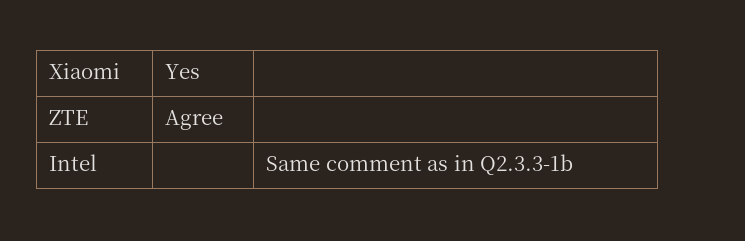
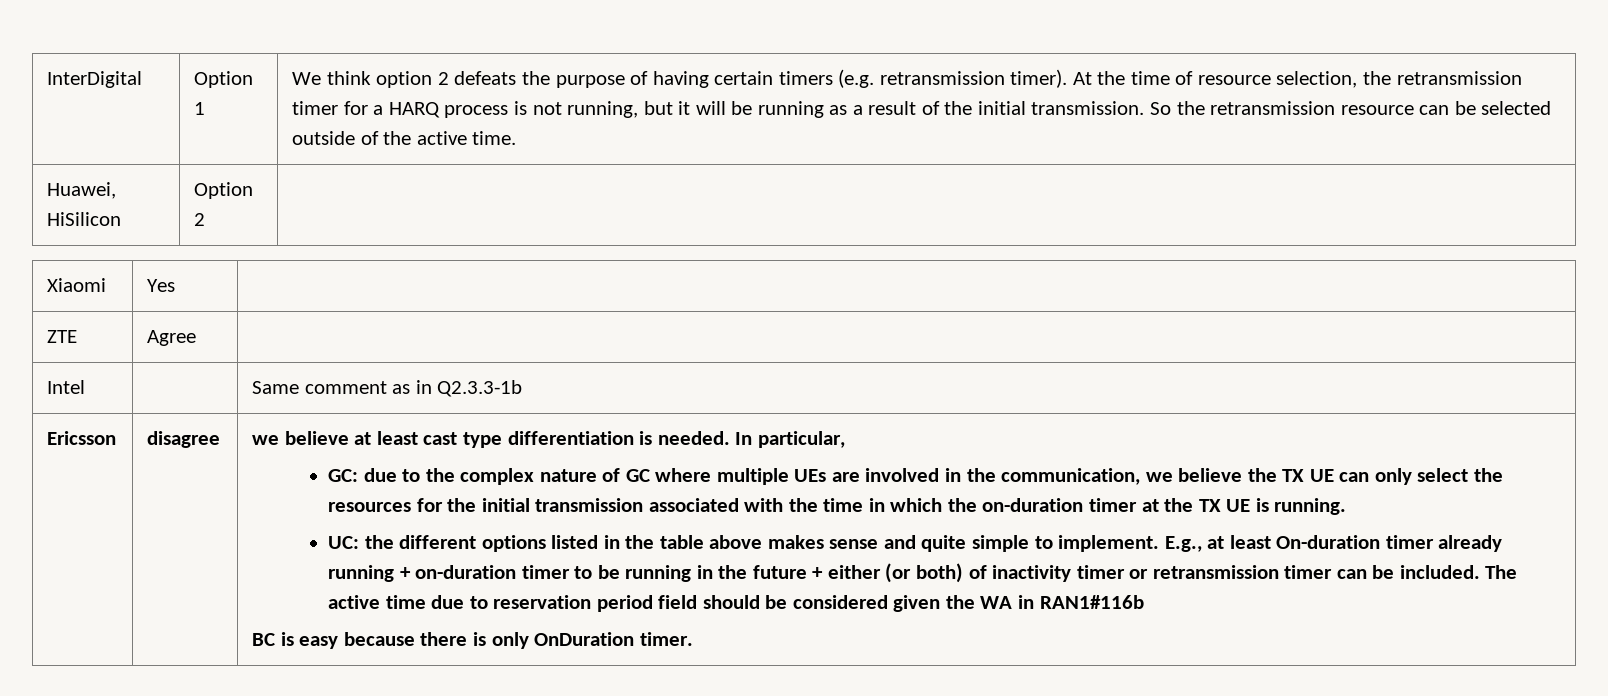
+ InterDigital | Option 1 | We think option 2 defeats the purpose of having certain timers (e.g. retransmission timer). At the time of resource selection, the retransmission timer for a HARQ process is not running, but it will be running as a result of the initial transmission. So the retransmission resource can be selected outside of the active time.
+ Huawei, HiSilicon | Option 2 |
+ Ericsson | disagree | we believe at least cast type differentiation is needed. In particular,
+ GC: due to the complex nature of GC where multiple UEs are involved in the communication, we believe the TX UE can only select the resources for the initial transmission associated with the time in which the on-duration timer at the TX UE is running.
+ UC: the different options listed in the table above makes sense and quite simple to implement. E.g., at least On-duration timer already running + on-duration timer to be running in the future + either (or both) of inactivity timer or retransmission timer can be included. The active time due to reservation period field should be considered given the WA in RAN1#116b
+ BC is easy because there is only OnDuration timer.

